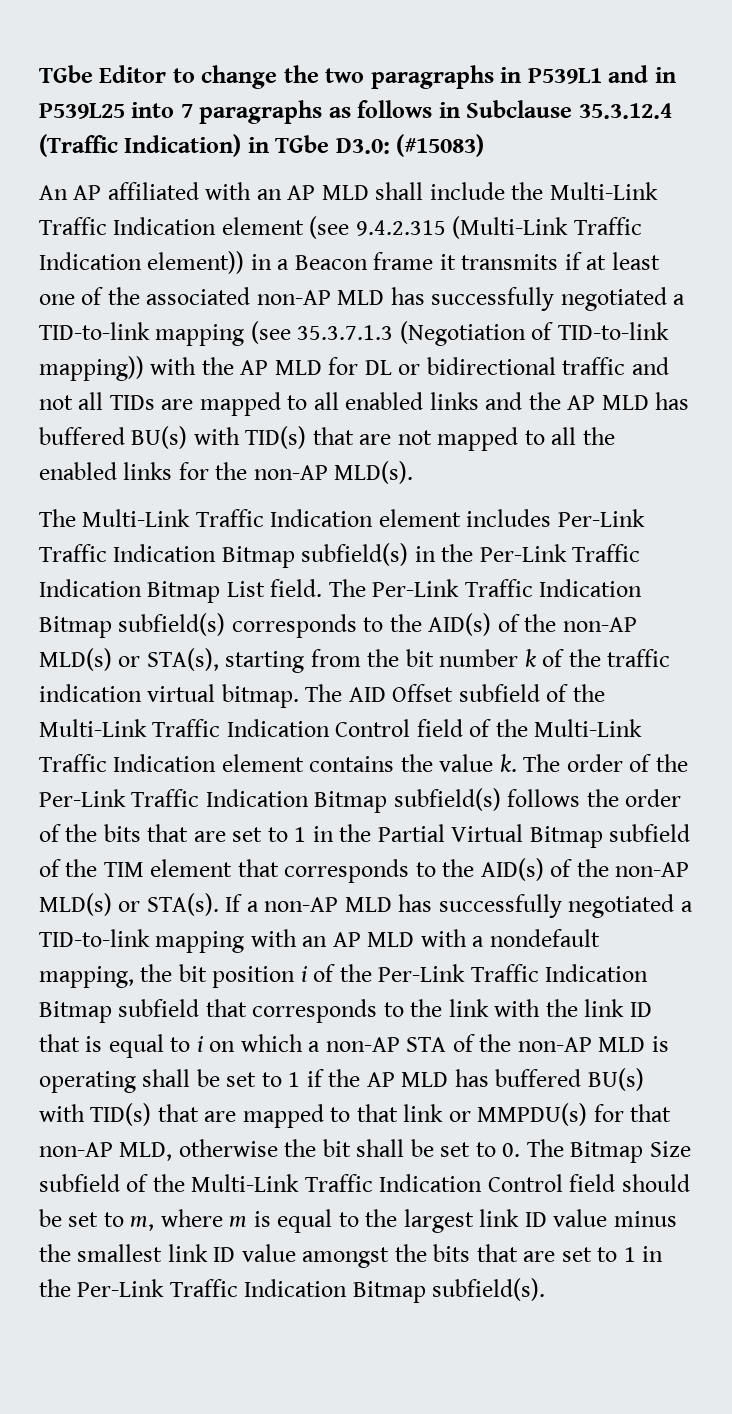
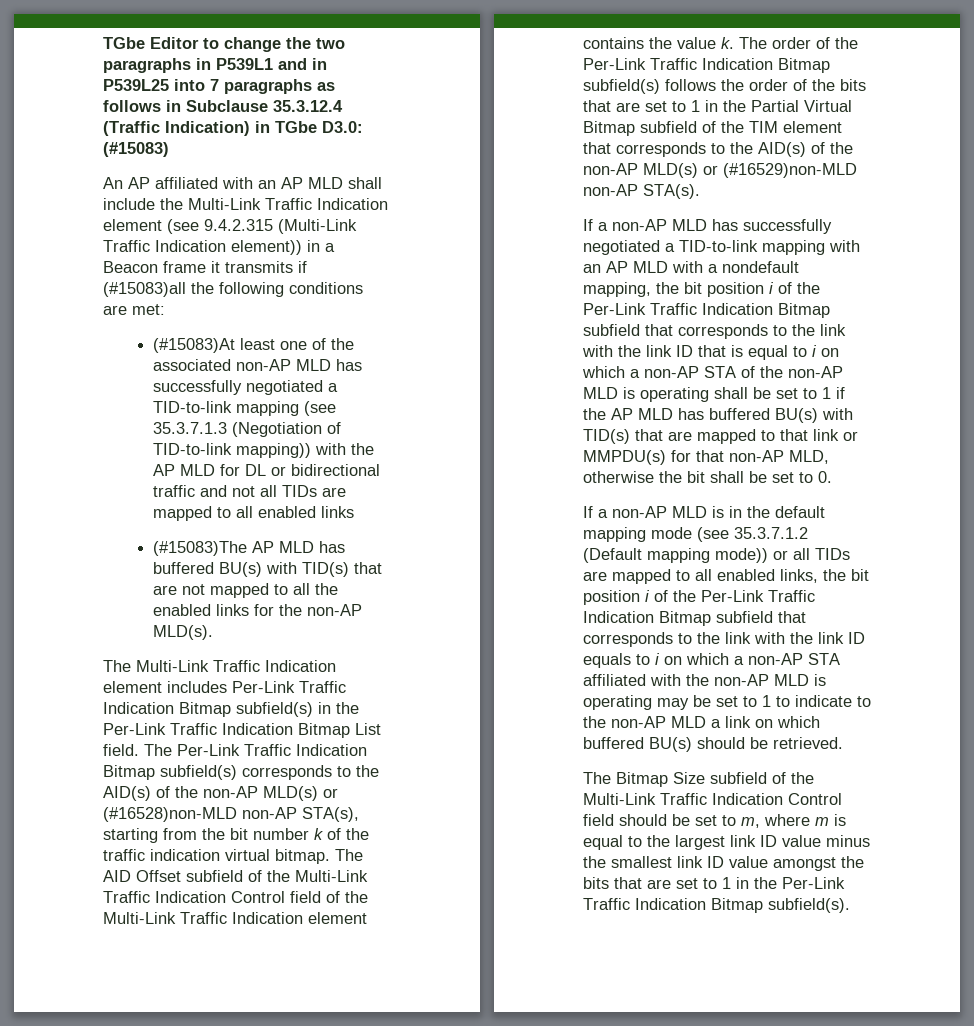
- An AP affiliated with an AP MLD shall include the Multi-Link Traffic Indication element (see 9.4.2.315 (Multi-Link Traffic Indication element)) in a Beacon frame it transmits if at least one of the associated non-AP MLD has successfully negotiated a TID-to-link mapping (see 35.3.7.1.3 (Negotiation of TID-to-link mapping)) with the AP MLD for DL or bidirectional traffic and not all TIDs are mapped to all enabled links and the AP MLD has buffered BU(s) with TID(s) that are not mapped to all the enabled links for the non-AP MLD(s).
+ An AP affiliated with an AP MLD shall include the Multi-Link Traffic Indication element (see 9.4.2.315 (Multi-Link Traffic Indication element)) in a Beacon frame it transmits if (#15083)all the following conditions are met:
+ (#15083)At least one of the associated non-AP MLD has successfully negotiated a TID-to-link mapping (see 35.3.7.1.3 (Negotiation of TID-to-link mapping)) with the AP MLD for DL or bidirectional traffic and not all TIDs are mapped to all enabled links
+ (#15083)The AP MLD has buffered BU(s) with TID(s) that are not mapped to all the enabled links for the non-AP MLD(s).
- The Per-Link Traffic Indication Bitmap subfield(s) corresponds to the AID(s) of the non-AP MLD(s) or STA(s), starting from the bit number k of the traffic indication virtual bitmap.
+ The Per-Link Traffic Indication Bitmap subfield(s) corresponds to the AID(s) of the non-AP MLD(s) or (#16528)non-MLD non-AP STA(s), starting from the bit number k of the traffic indication virtual bitmap.
- The order of the Per-Link Traffic Indication Bitmap subfield(s) follows the order of the bits that are set to 1 in the Partial Virtual Bitmap subfield of the TIM element that corresponds to the AID(s) of the non-AP MLD(s) or STA(s). If a non-AP MLD has successfully negotiated a TID-to-link mapping with an AP MLD with a nondefault mapping, the bit position i of the Per-Link Traffic Indication Bitmap subfield that corresponds to the link with the link ID that is equal to i on which a non-AP STA of the non-AP MLD is operating shall be set to 1 if the AP MLD has buffered BU(s) with TID(s) that are mapped to that link or MMPDU(s) for that non-AP MLD, otherwise the bit shall be set to 0. The Bitmap Size subfield of the Multi-Link Traffic Indication Control field should be set to m, where m is equal to the largest link ID value minus the smallest link ID value amongst the bits that are set to 1 in the Per-Link Traffic Indication Bitmap subfield(s).
+ The order of the Per-Link Traffic Indication Bitmap subfield(s) follows the order of the bits that are set to 1 in the Partial Virtual Bitmap subfield of the TIM element that corresponds to the AID(s) of the non-AP MLD(s) or (#16529)non-MLD non-AP STA(s).
+ If a non-AP MLD has successfully negotiated a TID-to-link mapping with an AP MLD with a nondefault mapping, the bit position i of the Per-Link Traffic Indication Bitmap subfield that corresponds to the link with the link ID that is equal to i on which a non-AP STA of the non-AP MLD is operating shall be set to 1 if the AP MLD has buffered BU(s) with TID(s) that are mapped to that link or MMPDU(s) for that non-AP MLD, otherwise the bit shall be set to 0.
+ If a non-AP MLD is in the default mapping mode (see 35.3.7.1.2 (Default mapping mode)) or all TIDs are mapped to all enabled links, the bit position i of the Per-Link Traffic Indication Bitmap subfield that corresponds to the link with the link ID equals to i on which a non-AP STA affiliated with the non-AP MLD is operating may be set to 1 to indicate to the non-AP MLD a link on which buffered BU(s) should be retrieved.
+ The Bitmap Size subfield of the Multi-Link Traffic Indication Control field should be set to m, where m is equal to the largest link ID value minus the smallest link ID value amongst the bits that are set to 1 in the Per-Link Traffic Indication Bitmap subfield(s).

